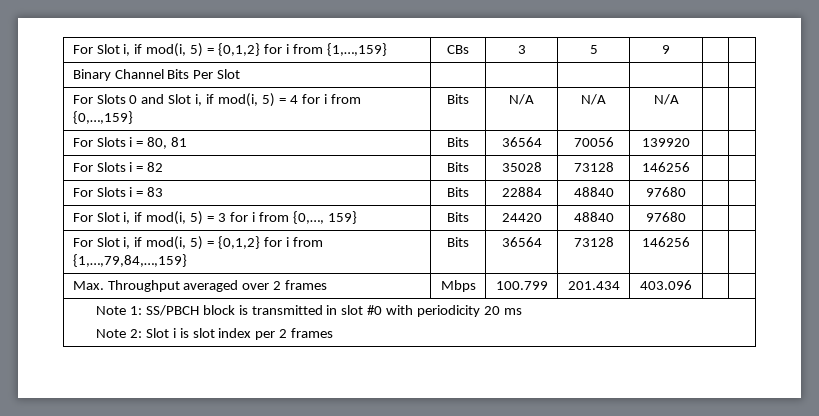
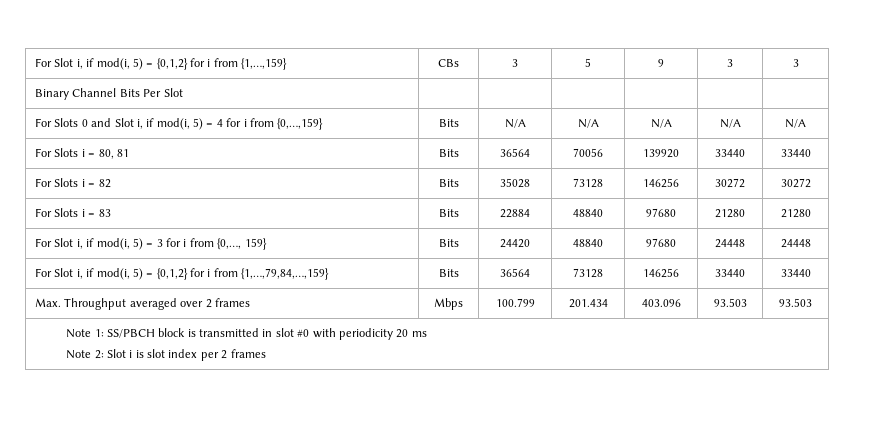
- For Slot i, if mod(i, 5) = {0,1,2} for i from {1,…,159} | CBs | 3 | 5 | 9 | |
+ For Slot i, if mod(i, 5) = {0,1,2} for i from {1,…,159} | CBs | 3 | 5 | 9 | 3 | 3
- For Slots 0 and Slot i, if mod(i, 5) = 4 for i from {0,…,159} | Bits | N/A | N/A | N/A | |
+ For Slots 0 and Slot i, if mod(i, 5) = 4 for i from {0,…,159} | Bits | N/A | N/A | N/A | N/A | N/A
- For Slots i = 80, 81 | Bits | 36564 | 70056 | 139920 | |
+ For Slots i = 80, 81 | Bits | 36564 | 70056 | 139920 | 33440 | 33440
- For Slots i = 82 | Bits | 35028 | 73128 | 146256 | |
+ For Slots i = 82 | Bits | 35028 | 73128 | 146256 | 30272 | 30272
- For Slots i = 83 | Bits | 22884 | 48840 | 97680 | |
+ For Slots i = 83 | Bits | 22884 | 48840 | 97680 | 21280 | 21280
- For Slot i, if mod(i, 5) = 3 for i from {0,…, 159} | Bits | 24420 | 48840 | 97680 | |
+ For Slot i, if mod(i, 5) = 3 for i from {0,…, 159} | Bits | 24420 | 48840 | 97680 | 24448 | 24448
- For Slot i, if mod(i, 5) = {0,1,2} for i from {1,…,79,84,…,159} | Bits | 36564 | 73128 | 146256 | |
+ For Slot i, if mod(i, 5) = {0,1,2} for i from {1,…,79,84,…,159} | Bits | 36564 | 73128 | 146256 | 33440 | 33440
- Max. Throughput averaged over 2 frames | Mbps | 100.799 | 201.434 | 403.096 | |
+ Max. Throughput averaged over 2 frames | Mbps | 100.799 | 201.434 | 403.096 | 93.503 | 93.503

